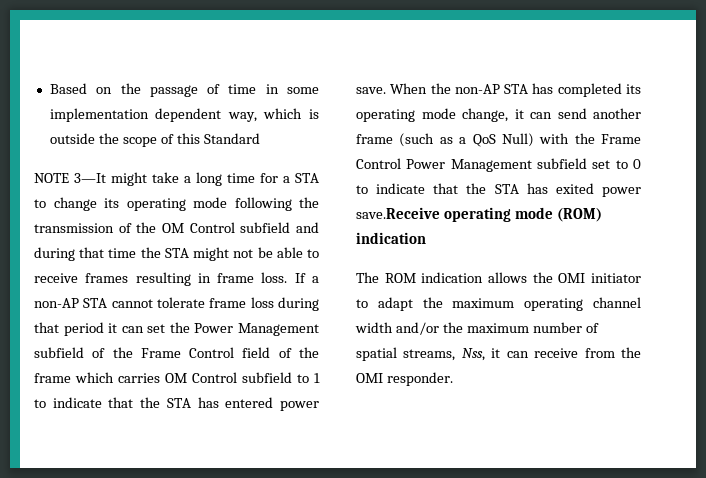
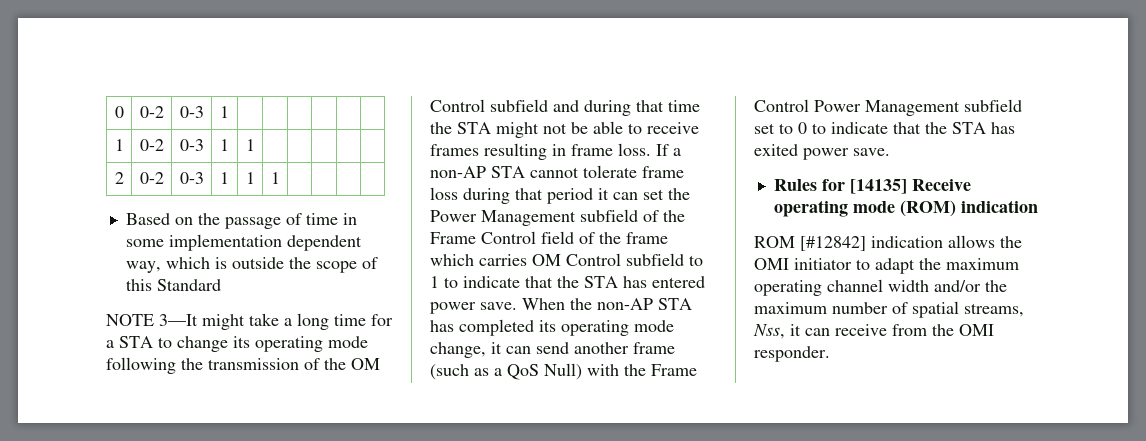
+ 0 | 0-2 | 0-3 | 1 | | | | | |
+ 1 | 0-2 | 0-3 | 1 | 1 | | | | |
+ 2 | 0-2 | 0-3 | 1 | 1 | 1 | | | |
- When the non-AP STA has completed its operating mode change, it can send another frame (such as a QoS Null) with the Frame Control Power Management subfield set to 0 to indicate that the STA has exited power save.Receive operating mode (ROM) indication
+ When the non-AP STA has completed its operating mode change, it can send another frame (such as a QoS Null) with the Frame Control Power Management subfield set to 0 to indicate that the STA has exited power save.
+ Rules for [14135] Receive operating mode (ROM) indication
- The ROM indication allows the OMI initiator to adapt the maximum operating channel width and/or the maximum number of spatial streams, Nss, it can receive from the OMI responder.
+ ROM [#12842] indication allows the OMI initiator to adapt the maximum operating channel width and/or the maximum number of spatial streams, Nss, it can receive from the OMI responder.

